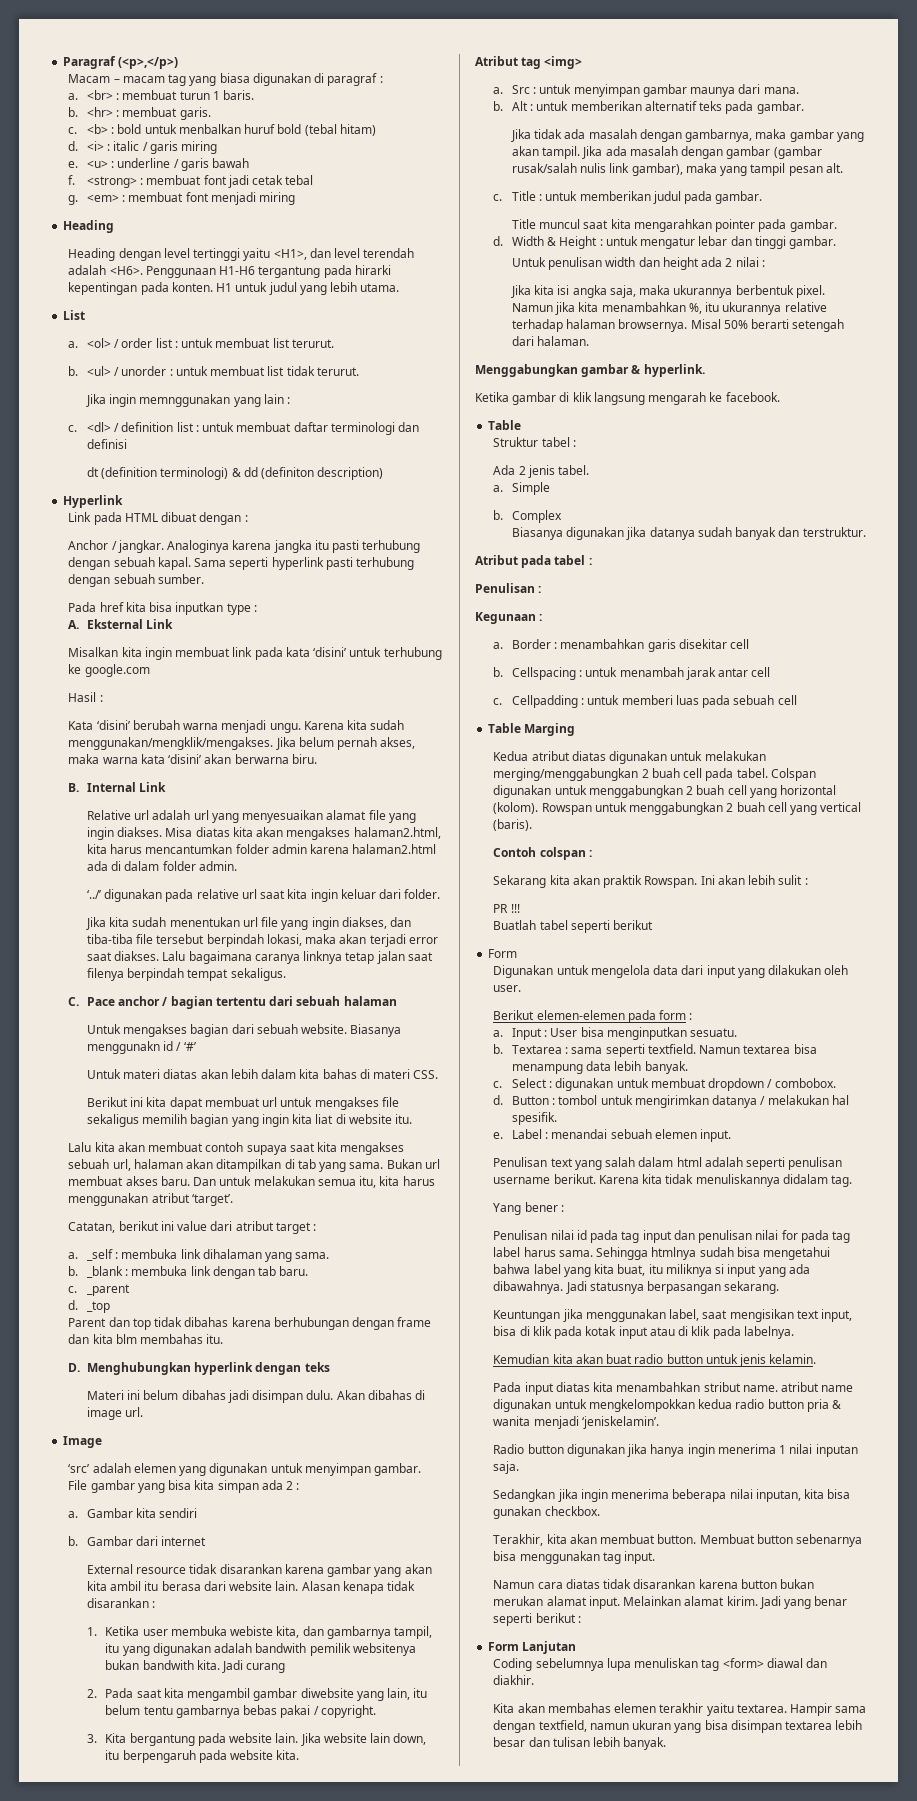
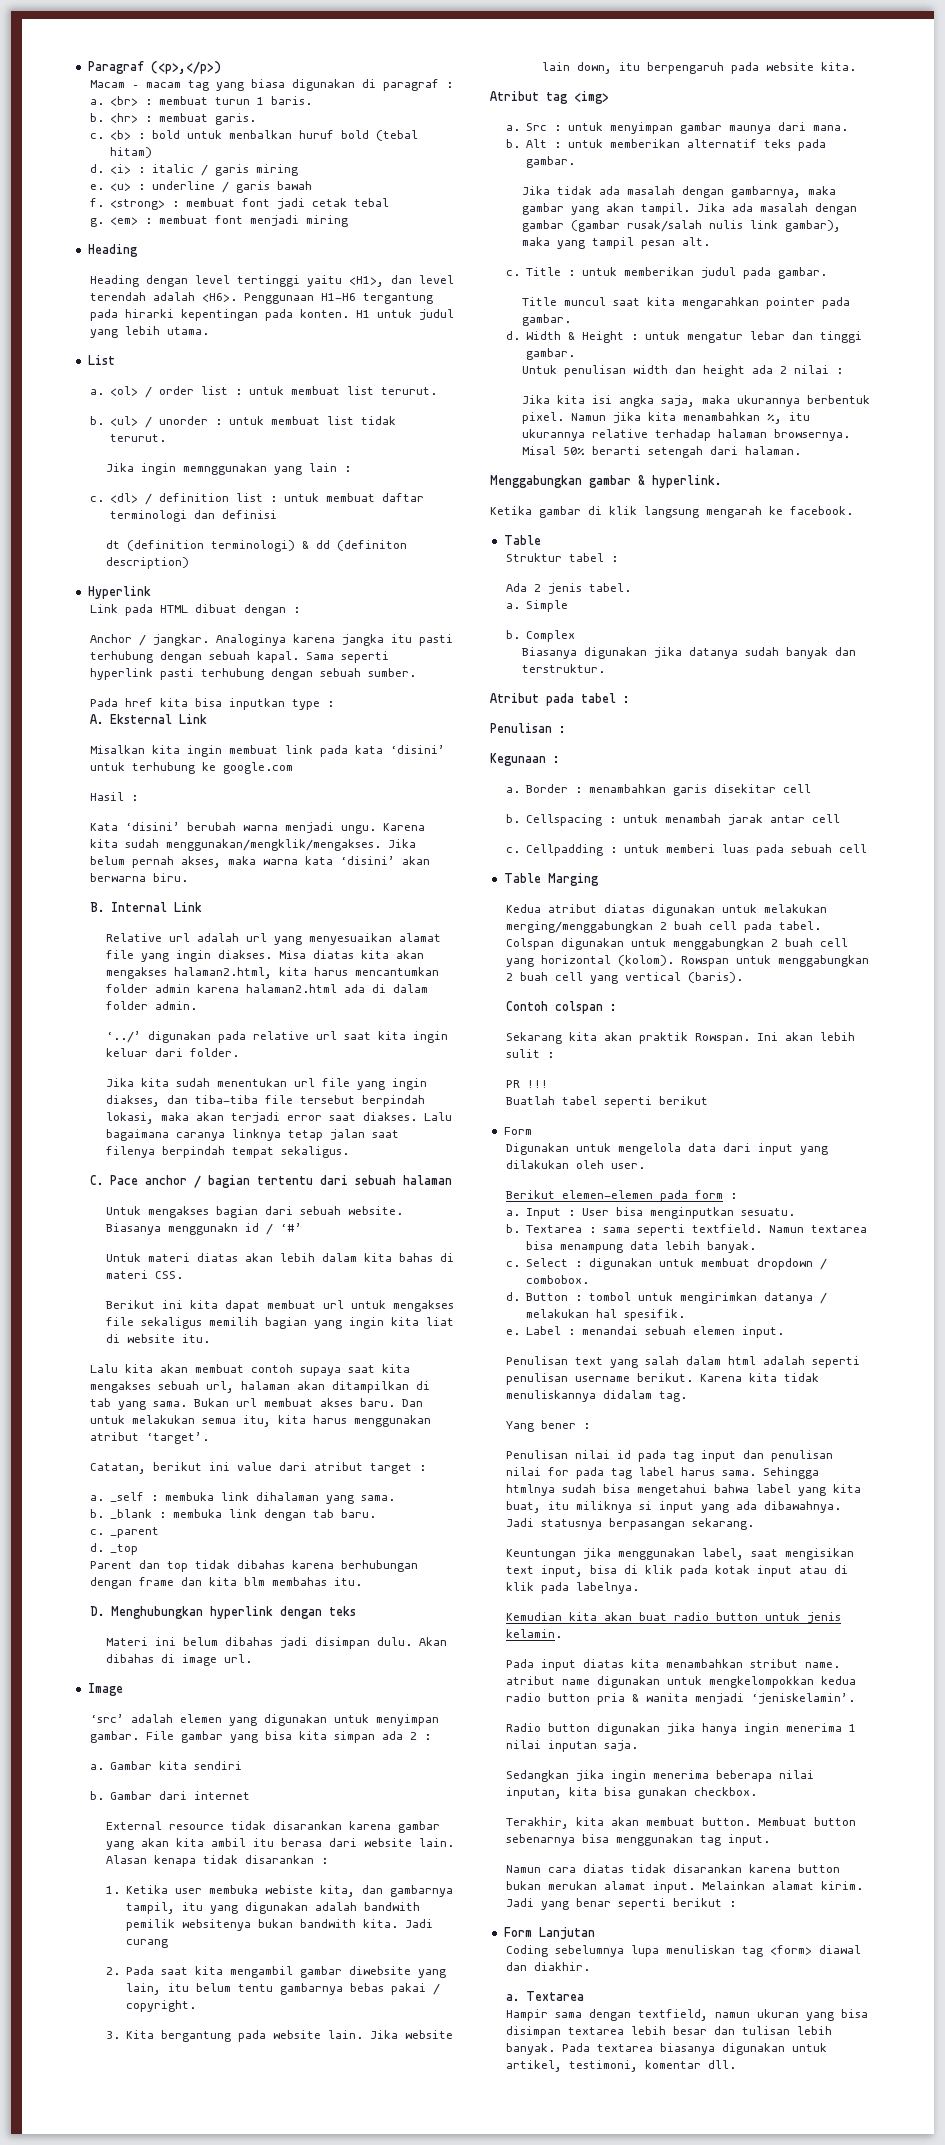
- Kita akan membahas elemen terakhir yaitu textarea. Hampir sama dengan textfield, namun ukuran yang bisa disimpan textarea lebih besar dan tulisan lebih banyak.
+ a. Textarea
+ Hampir sama dengan textfield, namun ukuran yang bisa disimpan textarea lebih besar dan tulisan lebih banyak.
+ Pada textarea biasanya digunakan untuk artikel, testimoni, komentar dll.

